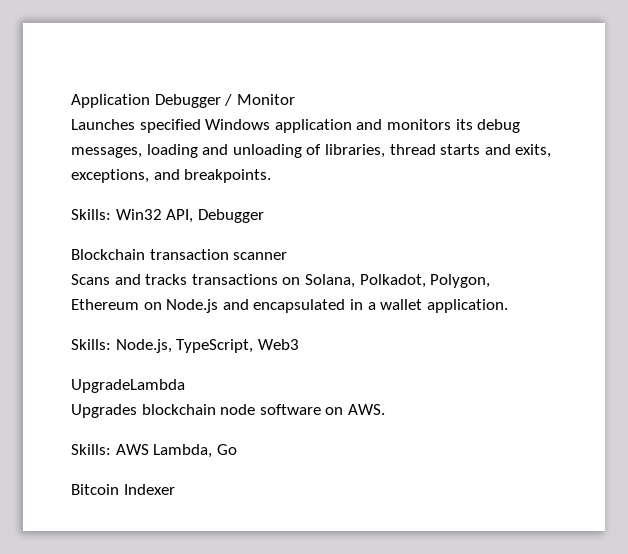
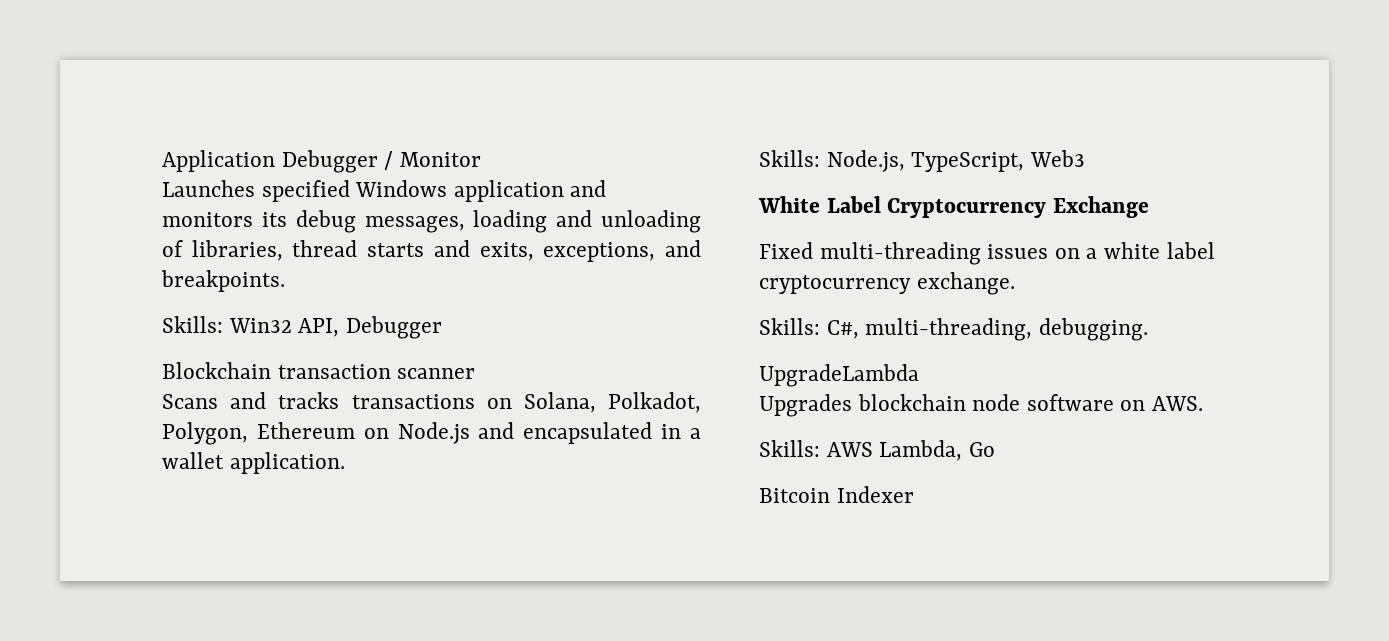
+ White Label Cryptocurrency Exchange
+ Fixed multi-threading issues on a white label cryptocurrency exchange.
+ Skills: C#, multi-threading, debugging.

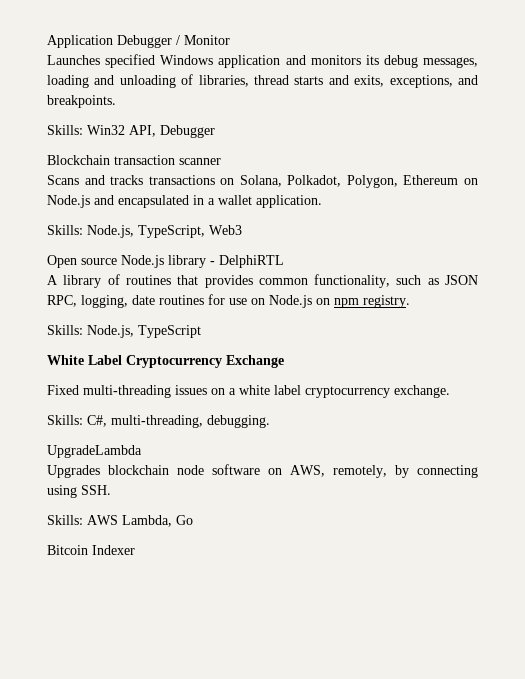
+ Open source Node.js library - DelphiRTL
+ A library of routines that provides common functionality, such as JSON RPC, logging, date routines for use on Node.js on npm registry.
+ Skills: Node.js, TypeScript
- Upgrades blockchain node software on AWS.
+ Upgrades blockchain node software on AWS, remotely, by connecting using SSH.

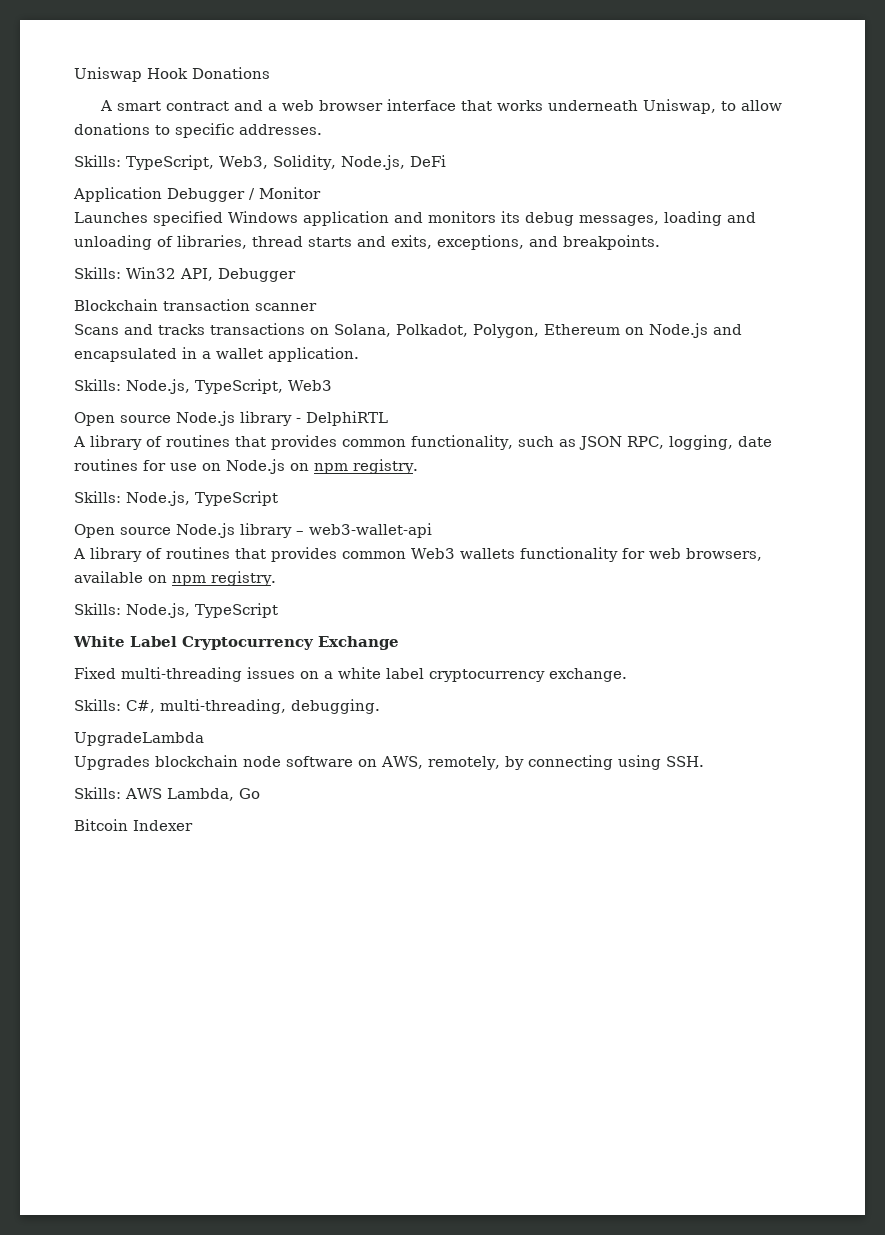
+ Uniswap Hook Donations
+ A smart contract and a web browser interface that works underneath Uniswap, to allow donations to specific addresses.
+ Skills: TypeScript, Web3, Solidity, Node.js, DeFi
+ Open source Node.js library – web3-wallet-api
+ A library of routines that provides common Web3 wallets functionality for web browsers, available on npm registry.
+ Skills: Node.js, TypeScript

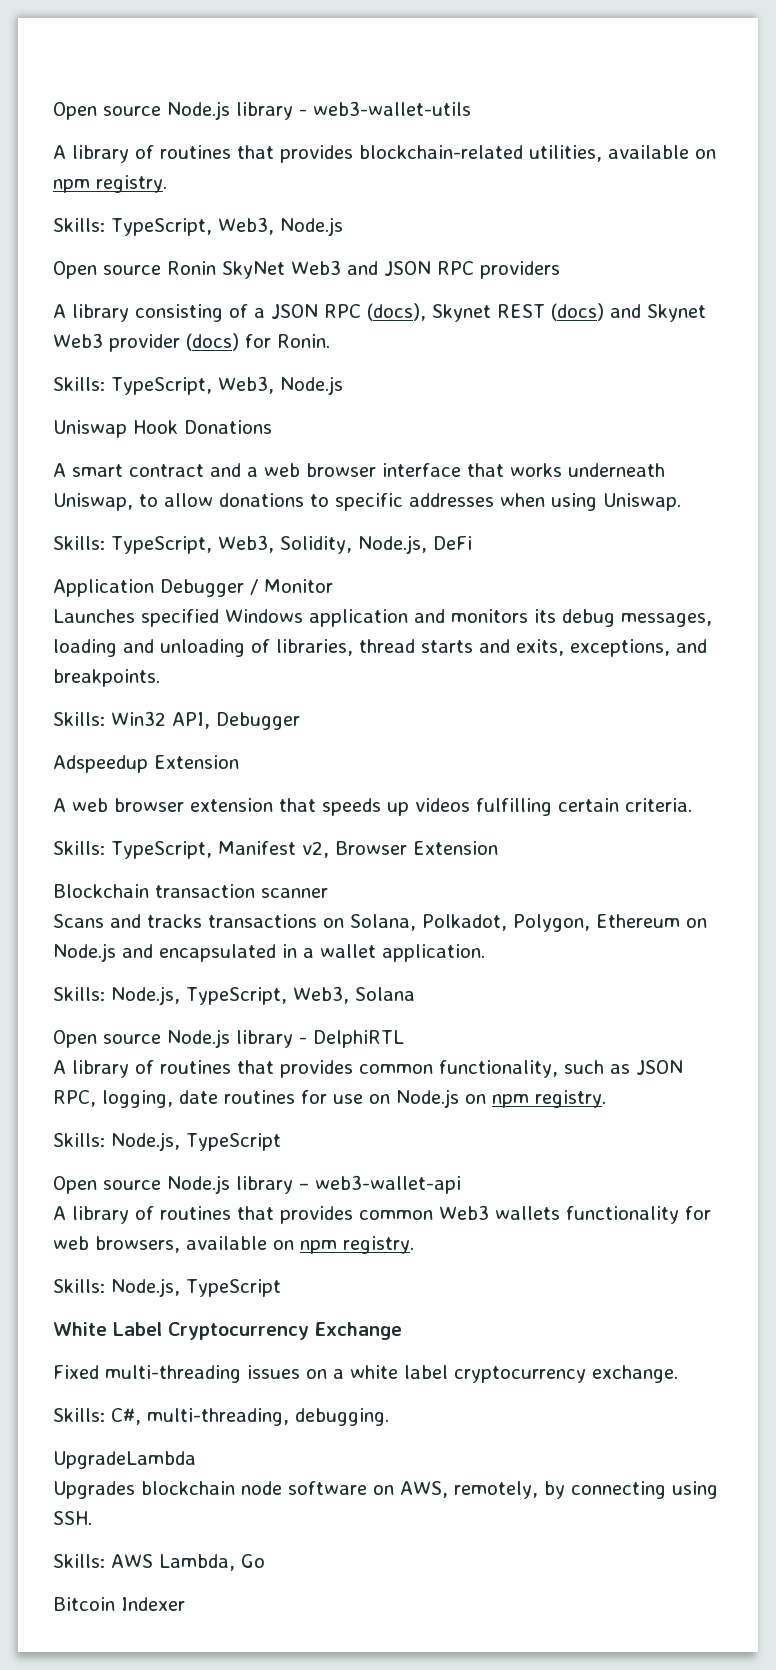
+ Open source Node.js library - web3-wallet-utils
+ A library of routines that provides blockchain-related utilities, available on npm registry.
+ Skills: TypeScript, Web3, Node.js
+ Open source Ronin SkyNet Web3 and JSON RPC providers
+ A library consisting of a JSON RPC (docs), Skynet REST (docs) and Skynet Web3 provider (docs) for Ronin.
+ Skills: TypeScript, Web3, Node.js
- A smart contract and a web browser interface that works underneath Uniswap, to allow donations to specific addresses.
+ A smart contract and a web browser interface that works underneath Uniswap, to allow donations to specific addresses when using Uniswap.
+ Adspeedup Extension
+ A web browser extension that speeds up videos fulfilling certain criteria.
+ Skills: TypeScript, Manifest v2, Browser Extension
- Skills: Node.js, TypeScript, Web3
+ Skills: Node.js, TypeScript, Web3, Solana

